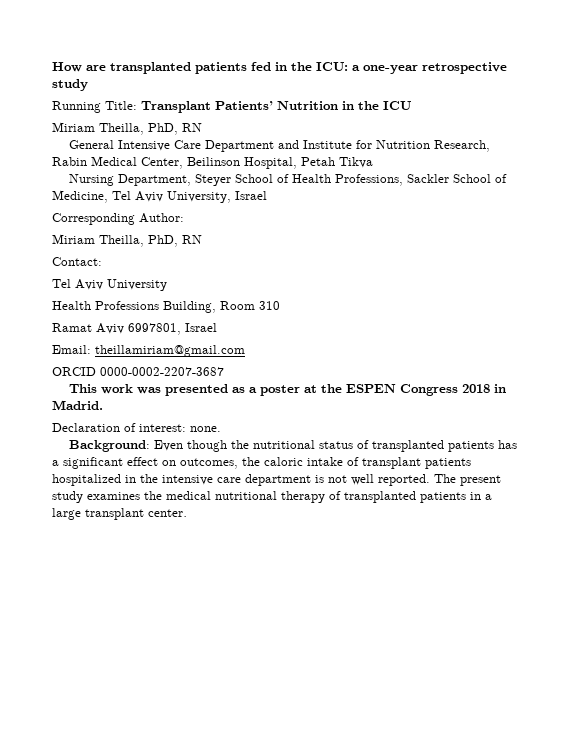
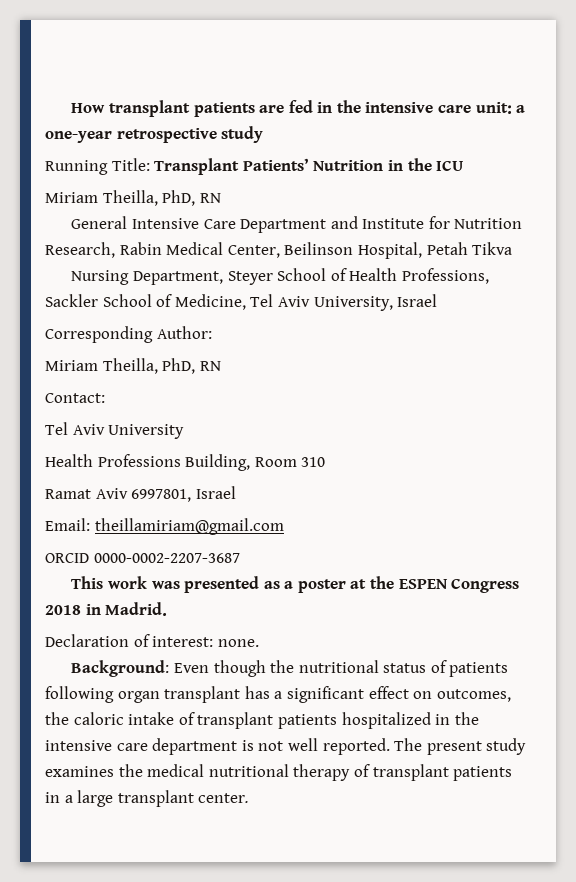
- How are transplanted patients fed in the ICU: a one-year retrospective study
+ How transplant patients are fed in the intensive care unit: a one-year retrospective study
- Background: Even though the nutritional status of transplanted patients has a significant effect on outcomes, the caloric intake of transplant patients hospitalized in the intensive care department is not well reported.
+ Background: Even though the nutritional status of patients following organ transplant has a significant effect on outcomes, the caloric intake of transplant patients hospitalized in the intensive care department is not well reported.
- The present study examines the medical nutritional therapy of transplanted patients in a large transplant center.
+ The present study examines the medical nutritional therapy of transplant patients in a large transplant center.

